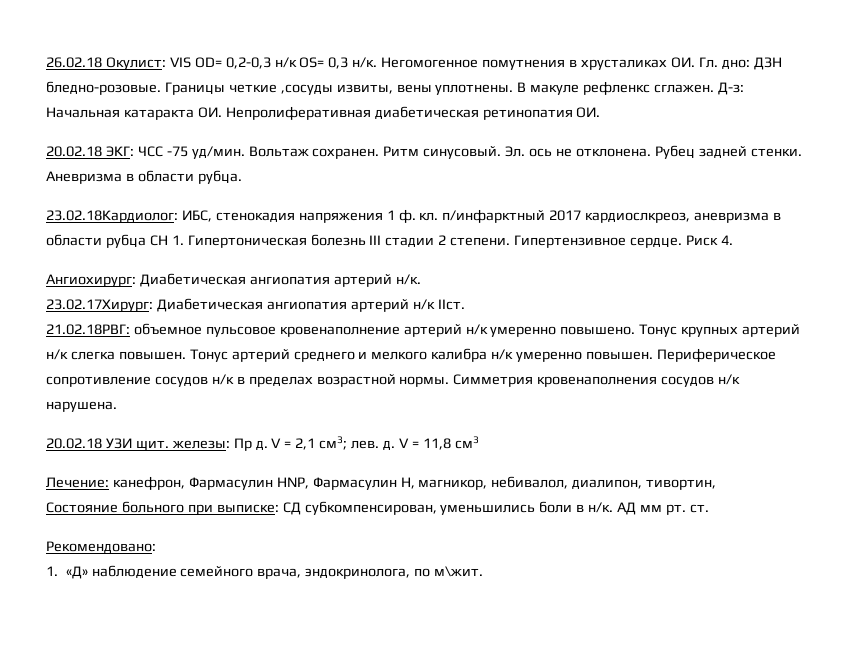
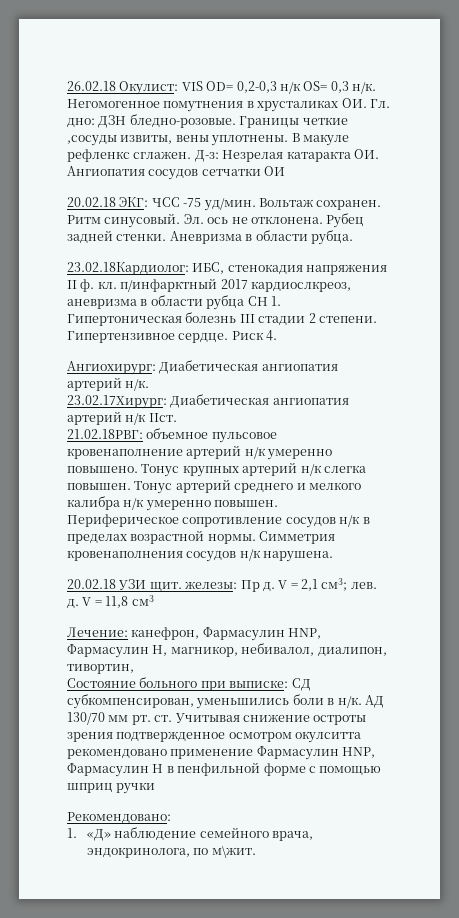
- Д-з: Начальная катаракта ОИ. Непролиферативная диабетическая ретинопатия ОИ.
+ Д-з: Незрелая катаракта ОИ. Ангиопатия сосудов сетчатки ОИ
- 23.02.18Кардиолог: ИБС, стенокадия напряжения 1 ф. кл. п/инфарктный 2017 кардиослкреоз, аневризма в области рубца СН 1. Гипертоническая болезнь III стадии 2 степени.
+ 23.02.18Кардиолог: ИБС, стенокадия напряжения II ф. кл. п/инфарктный 2017 кардиослкреоз, аневризма в области рубца СН 1. Гипертоническая болезнь III стадии 2 степени.
- АД мм рт. ст.
+ АД 130/70 мм рт. ст. Учитывая снижение остроты зрения подтвержденное осмотром окулситта рекомендовано применение Фармасулин НNP, Фармасулин Н в пенфильной форме с помощью шприц ручки

